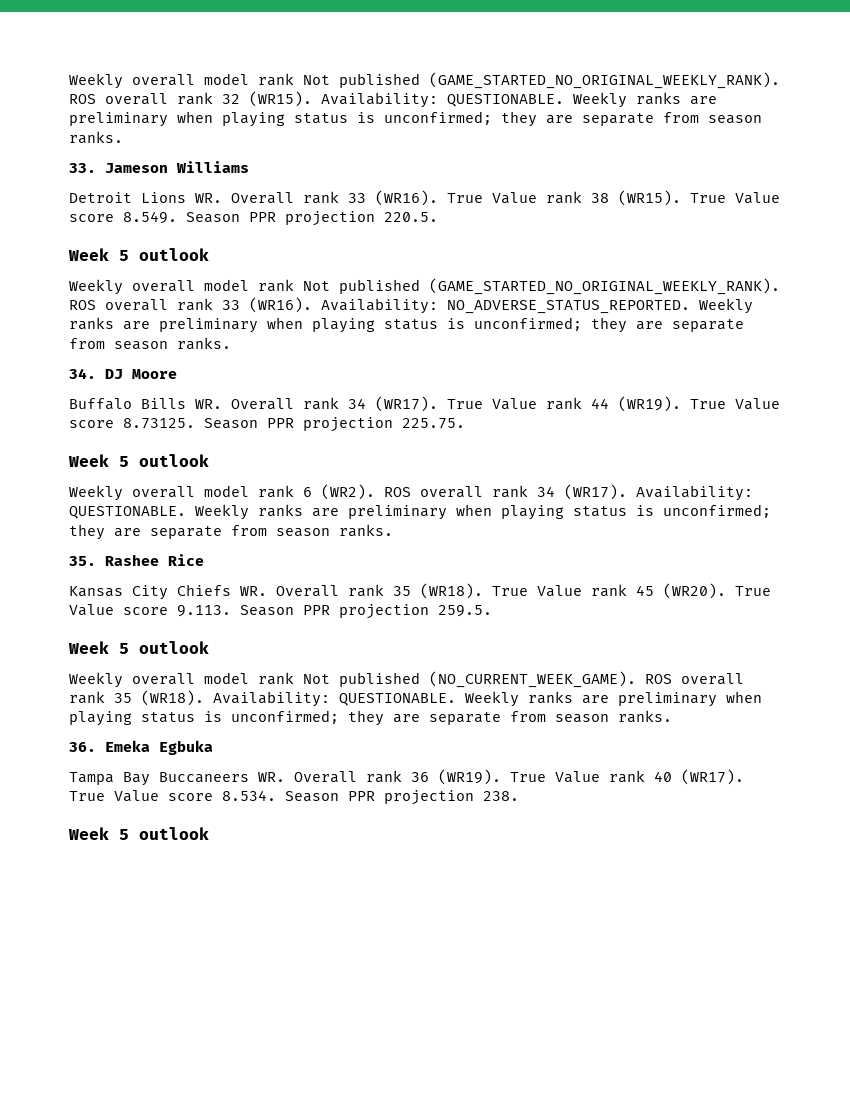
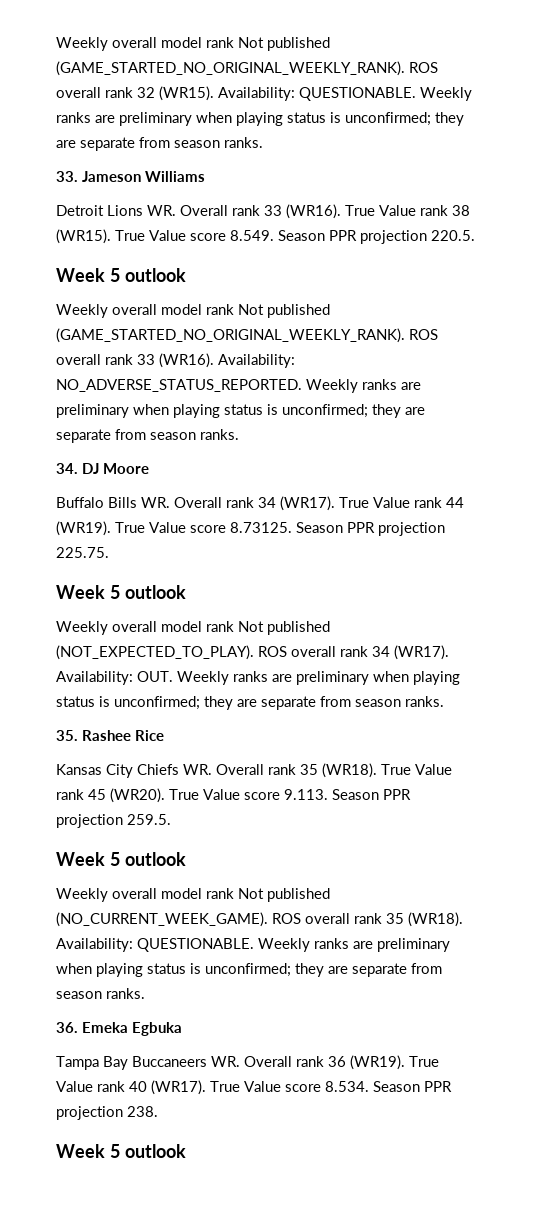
- Weekly overall model rank 6 (WR2).
+ Weekly overall model rank Not published (NOT_EXPECTED_TO_PLAY).
- ROS overall rank 34 (WR17). Availability: QUESTIONABLE. Weekly ranks are preliminary when playing status is unconfirmed; they are separate from season ranks.
+ ROS overall rank 34 (WR17). Availability: OUT. Weekly ranks are preliminary when playing status is unconfirmed; they are separate from season ranks.

